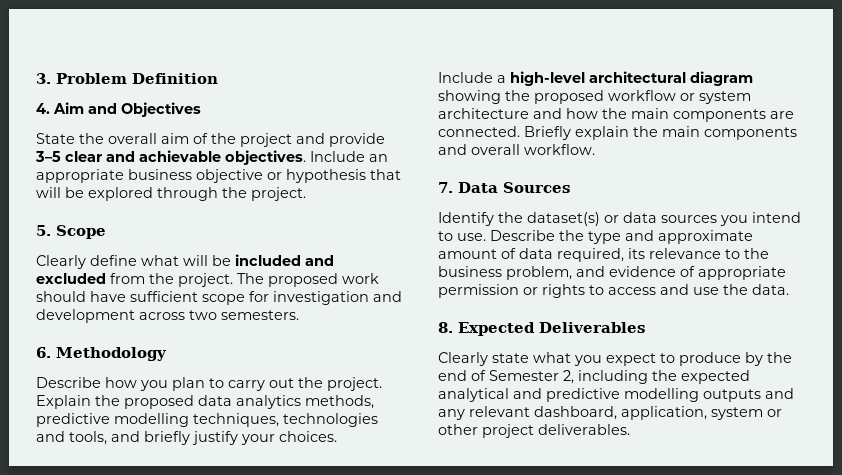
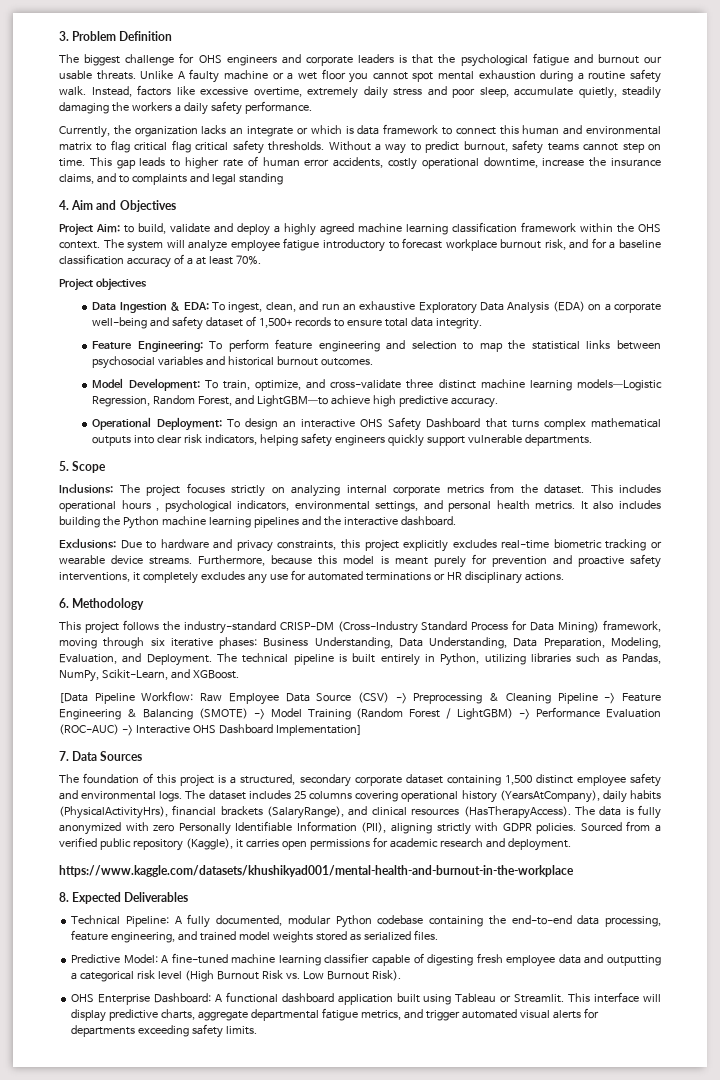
+ The biggest challenge for OHS engineers and corporate leaders is that the psychological fatigue and burnout our usable threats. Unlike A faulty machine or a wet floor you cannot spot mental exhaustion during a routine safety walk. Instead, factors like excessive overtime, extremely daily stress and poor sleep, accumulate quietly, steadily damaging the workers a daily safety performance.
+ Currently, the organization lacks an integrate or which is data framework to connect this human and environmental matrix to flag critical flag critical safety thresholds. Without a way to predict burnout, safety teams cannot step on time. This gap leads to higher rate of human error accidents, costly operational downtime, increase the insurance claims, and to complaints and legal standing
  4. Aim and Objectives
- State the overall aim of the project and provide 3–5 clear and achievable objectives. Include an appropriate business objective or hypothesis that will be explored through the project.
+ Project Aim: to build, validate and deploy a highly agreed machine learning classification framework within the OHS context. The system will analyze employee fatigue introductory to forecast workplace burnout risk, and for a baseline classification accuracy of a at least 70%.
+ Project objectives
+ Data Ingestion & EDA: To ingest, clean, and run an exhaustive Exploratory Data Analysis (EDA) on a corporate well-being and safety dataset of 1,500+ records to ensure total data integrity.
+ Feature Engineering: To perform feature engineering and selection to map the statistical links between psychosocial variables and historical burnout outcomes.
+ Model Development: To train, optimize, and cross-validate three distinct machine learning models—Logistic Regression, Random Forest, and LightGBM—to achieve high predictive accuracy.
+ Operational Deployment: To design an interactive OHS Safety Dashboard that turns complex mathematical outputs into clear risk indicators, helping safety engineers quickly support vulnerable departments.
  5. Scope
- Clearly define what will be included and excluded from the project. The proposed work should have sufficient scope for investigation and development across two semesters.
+ Inclusions: The project focuses strictly on analyzing internal corporate metrics from the dataset. This includes operational hours , psychological indicators, environmental settings, and personal health metrics. It also includes building the Python machine learning pipelines and the interactive dashboard.
+ Exclusions: Due to hardware and privacy constraints, this project explicitly excludes real-time biometric tracking or wearable device streams. Furthermore, because this model is meant purely for prevention and proactive safety interventions, it completely excludes any use for automated terminations or HR disciplinary actions.
  6. Methodology
- Describe how you plan to carry out the project. Explain the proposed data analytics methods, predictive modelling techniques, technologies and tools, and briefly justify your choices.
- Include a high-level architectural diagram showing the proposed workflow or system architecture and how the main components are connected. Briefly explain the main components and overall workflow.
+ This project follows the industry-standard CRISP-DM (Cross-Industry Standard Process for Data Mining) framework, moving through six iterative phases: Business Understanding, Data Understanding, Data Preparation, Modeling, Evaluation, and Deployment. The technical pipeline is built entirely in Python, utilizing libraries such as Pandas, NumPy, Scikit-Learn, and XGBoost.
+ [Data Pipeline Workflow: Raw Employee Data Source (CSV) -> Preprocessing & Cleaning Pipeline -> Feature Engineering & Balancing (SMOTE) -> Model Training (Random Forest / LightGBM) -> Performance Evaluation (ROC-AUC) -> Interactive OHS Dashboard Implementation]
  7. Data Sources
- Identify the dataset(s) or data sources you intend to use. Describe the type and approximate amount of data required, its relevance to the business problem, and evidence of appropriate permission or rights to access and use the data.
+ The foundation of this project is a structured, secondary corporate dataset containing 1,500 distinct employee safety and environmental logs. The dataset includes 25 columns covering operational history (YearsAtCompany), daily habits (PhysicalActivityHrs), financial brackets (SalaryRange), and clinical resources (HasTherapyAccess). The data is fully anonymized with zero Personally Identifiable Information (PII), aligning strictly with GDPR policies. Sourced from a verified public repository (Kaggle), it carries open permissions for academic research and deployment.
+ https://www.kaggle.com/datasets/khushikyad001/mental-health-and-burnout-in-the-workplace
  8. Expected Deliverables
- Clearly state what you expect to produce by the end of Semester 2, including the expected analytical and predictive modelling outputs and any relevant dashboard, application, system or other project deliverables.
+ Technical Pipeline: A fully documented, modular Python codebase containing the end-to-end data processing, feature engineering, and trained model weights stored as serialized files.
+ Predictive Model: A fine-tuned machine learning classifier capable of digesting fresh employee data and outputting a categorical risk level (High Burnout Risk vs. Low Burnout Risk).
+ OHS Enterprise Dashboard: A functional dashboard application built using Tableau or Streamlit. This interface will display predictive charts, aggregate departmental fatigue metrics, and trigger automated visual alerts for departments exceeding safety limits.

